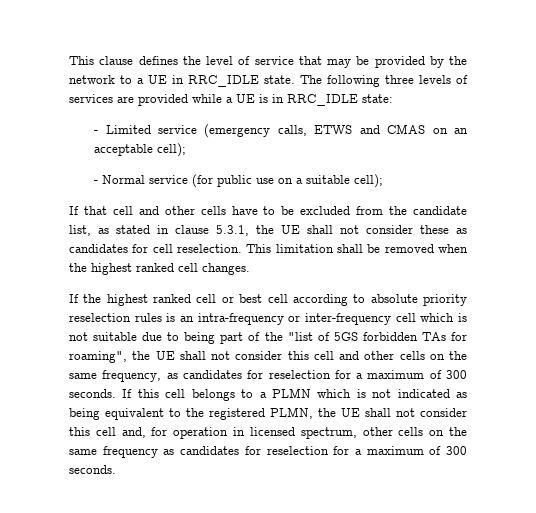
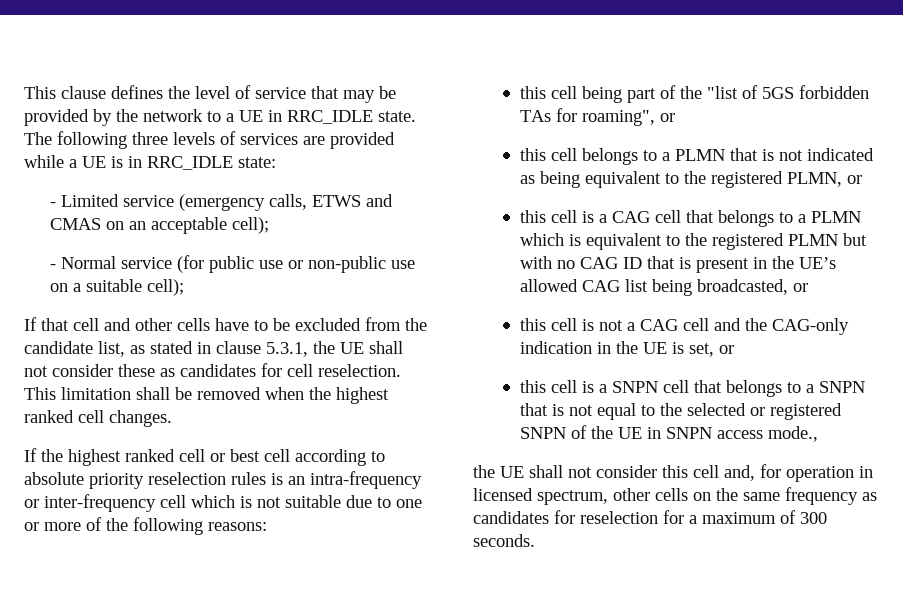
- - Normal service (for public use on a suitable cell);
+ - Normal service (for public use or non-public use on a suitable cell);
- If the highest ranked cell or best cell according to absolute priority reselection rules is an intra-frequency or inter-frequency cell which is not suitable due to being part of the "list of 5GS forbidden TAs for roaming", the UE shall not consider this cell and other cells on the same frequency, as candidates for reselection for a maximum of 300 seconds. If this cell belongs to a PLMN which is not indicated as being equivalent to the registered PLMN, the UE shall not consider this cell and, for operation in licensed spectrum, other cells on the same frequency as candidates for reselection for a maximum of 300 seconds.
+ If the highest ranked cell or best cell according to absolute priority reselection rules is an intra-frequency or inter-frequency cell which is not suitable due to one or more of the following reasons:
+ this cell being part of the "list of 5GS forbidden TAs for roaming", or
+ this cell belongs to a PLMN that is not indicated as being equivalent to the registered PLMN, or
+ this cell is a CAG cell that belongs to a PLMN which is equivalent to the registered PLMN but with no CAG ID that is present in the UE’s allowed CAG list being broadcasted, or
+ this cell is not a CAG cell and the CAG-only indication in the UE is set, or
+ this cell is a SNPN cell that belongs to a SNPN that is not equal to the selected or registered SNPN of the UE in SNPN access mode.,
+ the UE shall not consider this cell and, for operation in licensed spectrum, other cells on the same frequency as candidates for reselection for a maximum of 300 seconds.

